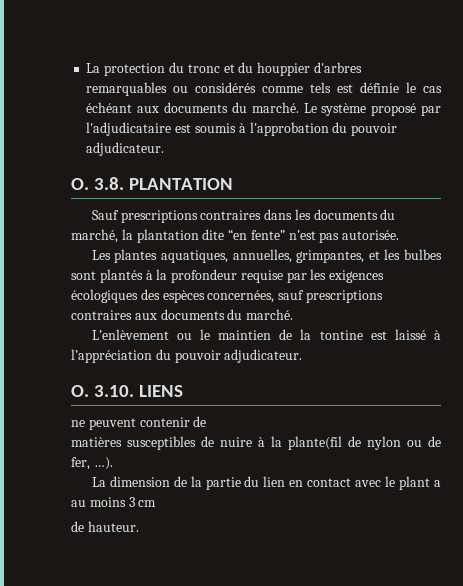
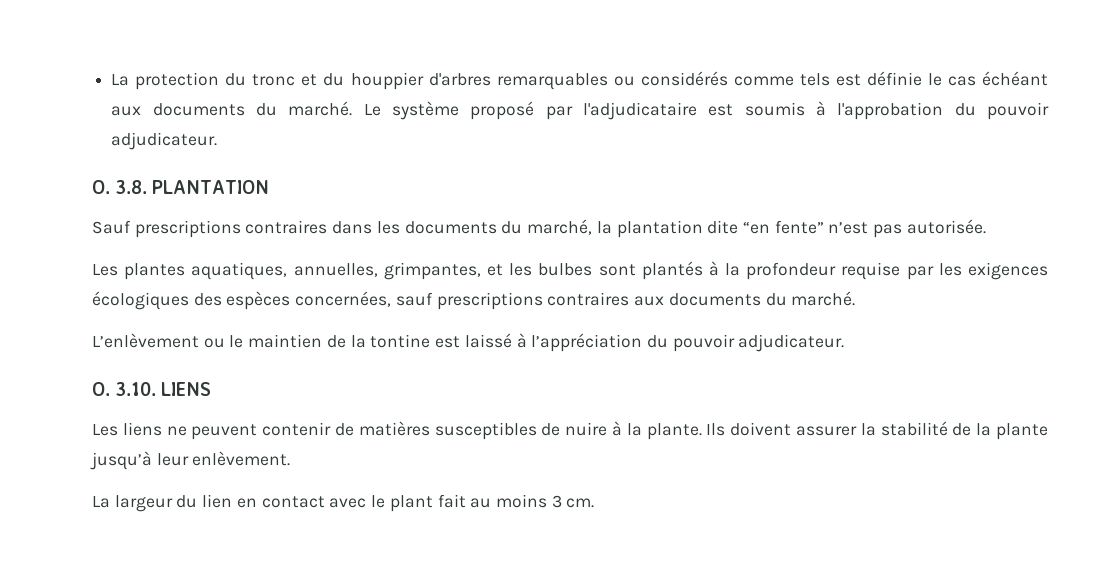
- ne peuvent contenir de
- matières susceptibles de nuire à la plante(fil de nylon ou de fer, …).
- La dimension de la partie du lien en contact avec le plant a au moins 3 cm
- de hauteur.
+ Les liens ne peuvent contenir de matières susceptibles de nuire à la plante. Ils doivent assurer la stabilité de la plante jusqu’à leur enlèvement.
+ La largeur du lien en contact avec le plant fait au moins 3 cm.

